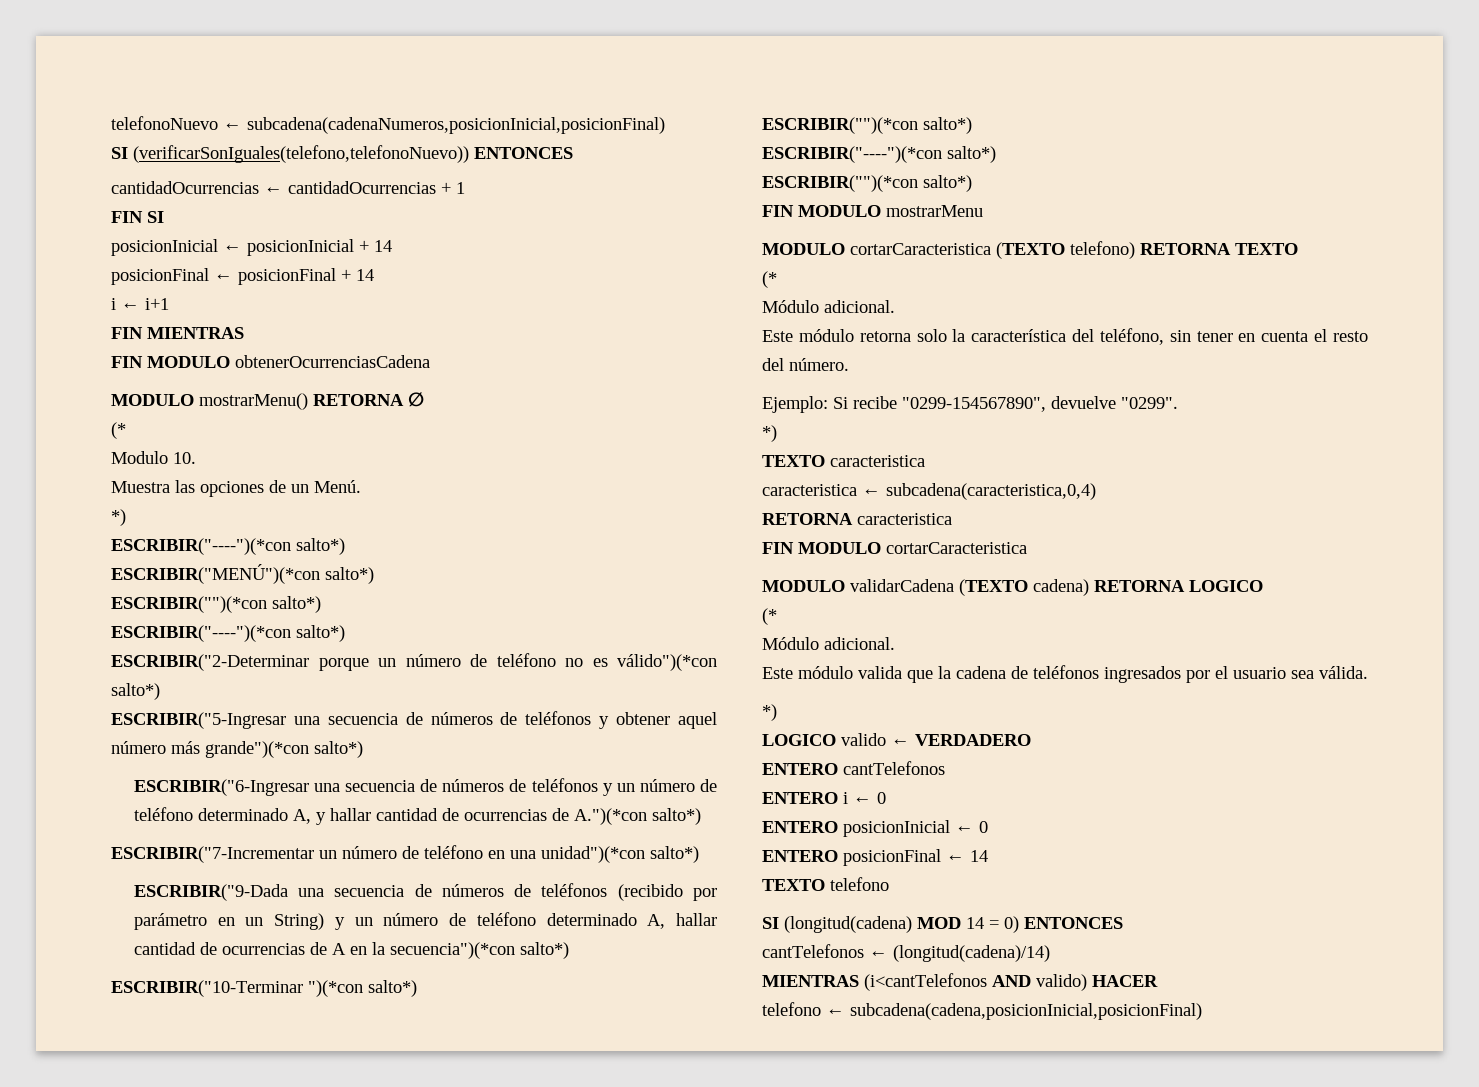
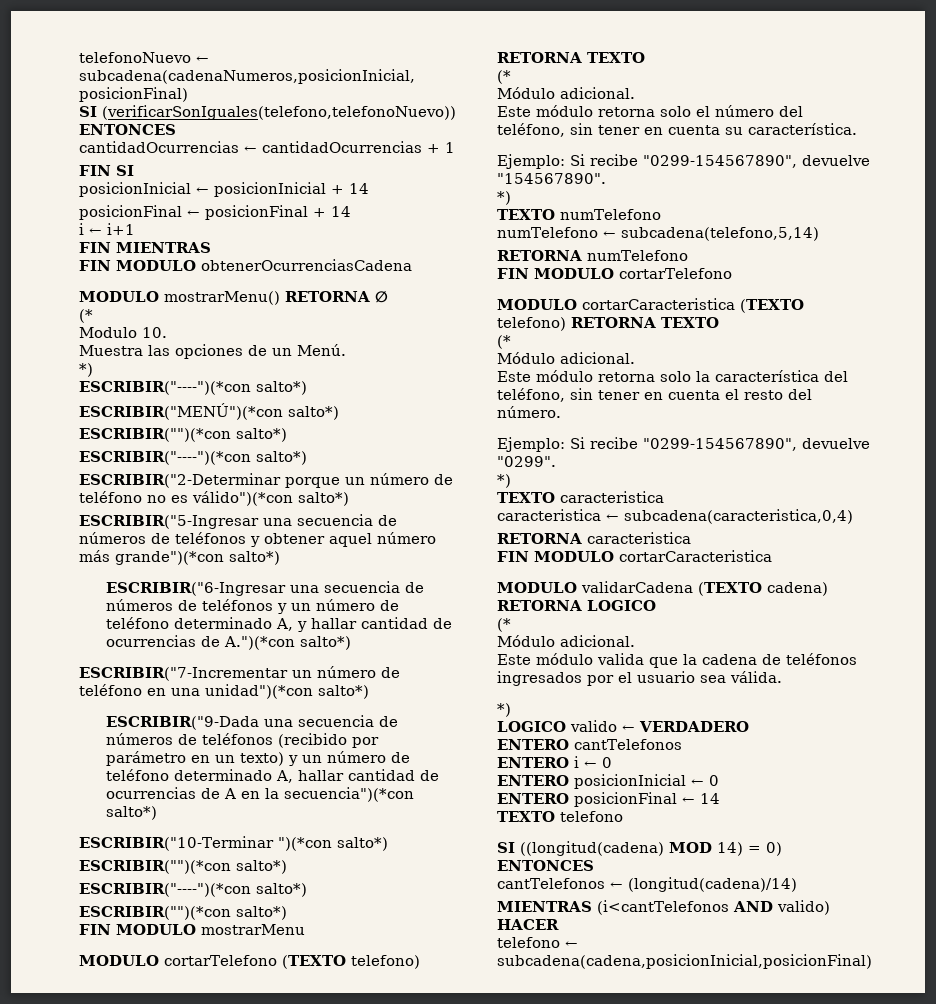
- ESCRIBIR("9-Dada una secuencia de números de teléfonos (recibido por parámetro en un String) y un número de teléfono determinado A, hallar cantidad de ocurrencias de A en la secuencia")(*con salto*)
+ ESCRIBIR("9-Dada una secuencia de números de teléfonos (recibido por parámetro en un texto) y un número de teléfono determinado A, hallar cantidad de ocurrencias de A en la secuencia")(*con salto*)
+ MODULO cortarTelefono (TEXTO telefono) RETORNA TEXTO
+ (*
+ Módulo adicional.
+ Este módulo retorna solo el número del teléfono, sin tener en cuenta su característica.
+ Ejemplo: Si recibe "0299-154567890", devuelve "154567890".
+ *)
+ TEXTO numTelefono
+ numTelefono ← subcadena(telefono,5,14)
+ RETORNA numTelefono
+ FIN MODULO cortarTelefono
- SI (longitud(cadena) MOD 14 = 0) ENTONCES
+ SI ((longitud(cadena) MOD 14) = 0) ENTONCES

